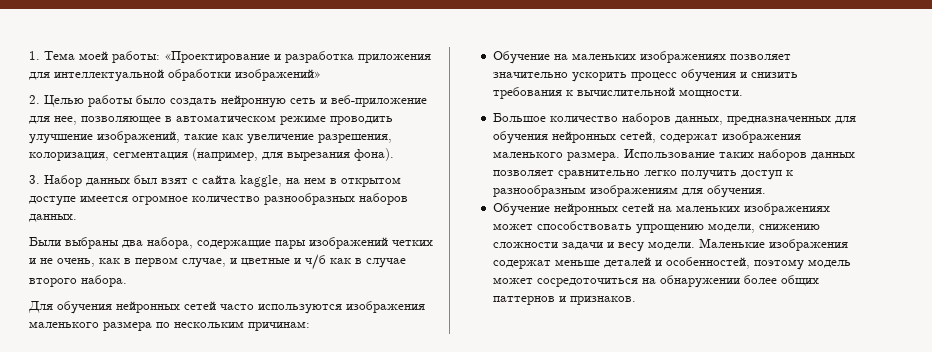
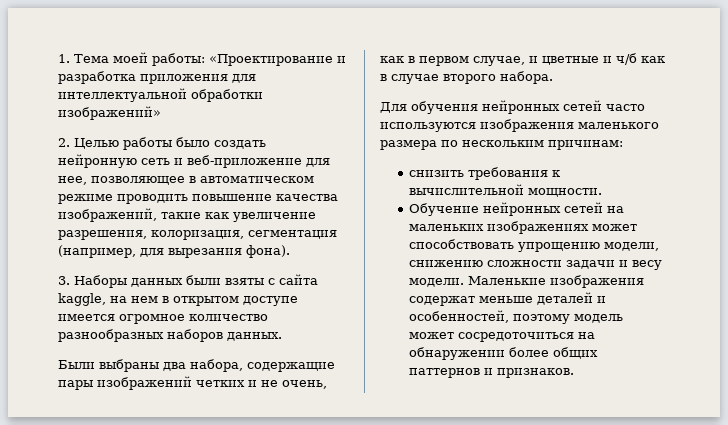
- 2. Целью работы было создать нейронную сеть и веб-приложение для нее, позволяющее в автоматическом режиме проводить улучшение изображений, такие как увеличение разрешения, колоризация, сегментация (например, для вырезания фона).
+ 2. Целью работы было создать нейронную сеть и веб-приложение для нее, позволяющее в автоматическом режиме проводить повышение качества изображений, такие как увеличение разрешения, колоризация, сегментация (например, для вырезания фона).
- 3. Набор данных был взят с сайта kaggle, на нем в открытом доступе имеется огромное количество разнообразных наборов данных.
+ 3. Наборы данных были взяты с сайта kaggle, на нем в открытом доступе имеется огромное количество разнообразных наборов данных.
- Обучение на маленьких изображениях позволяет значительно ускорить процесс обучения и снизить требования к вычислительной мощности.
+ снизить требования к вычислительной мощности.
- Большое количество наборов данных, предназначенных для обучения нейронных сетей, содержат изображения маленького размера. Использование таких наборов данных позволяет сравнительно легко получить доступ к разнообразным изображениям для обучения.

